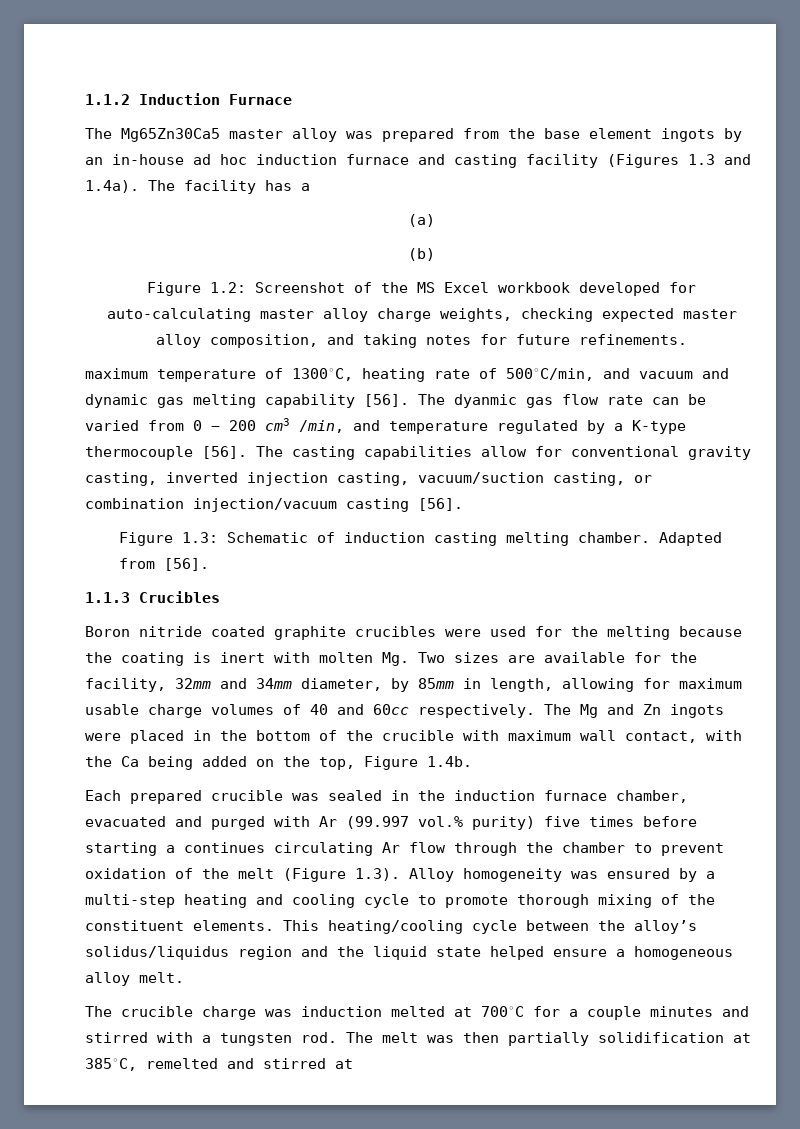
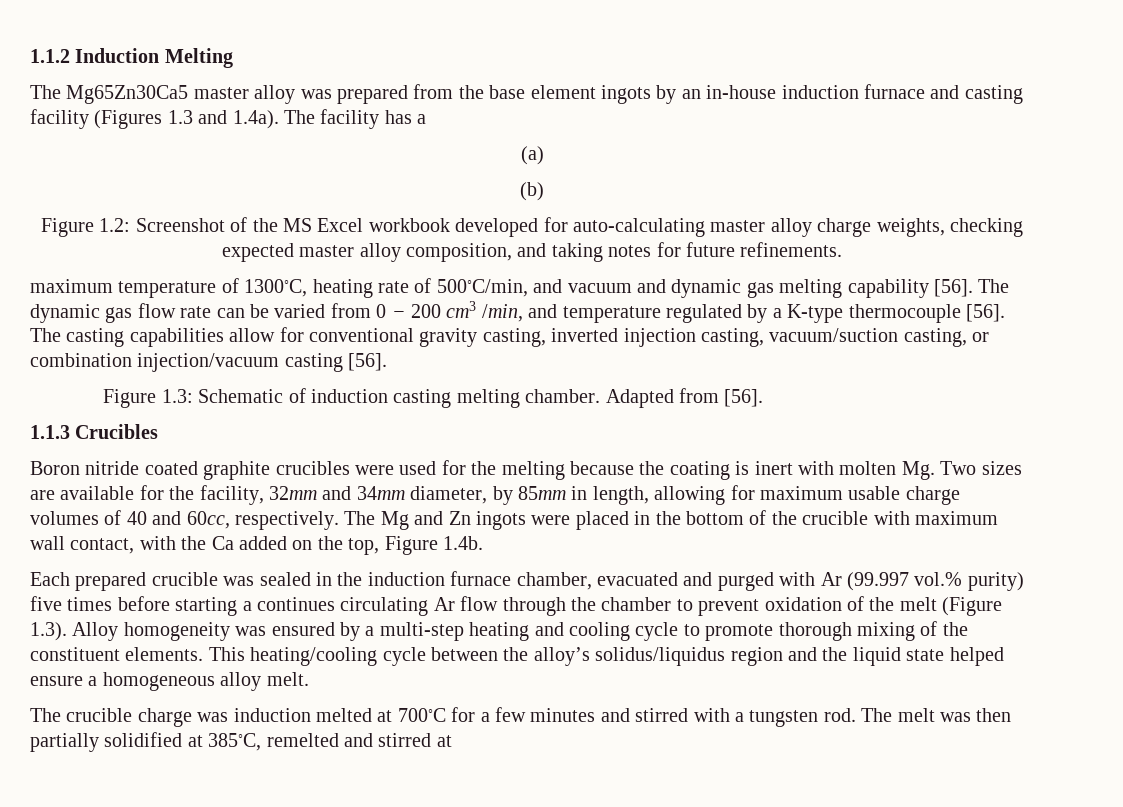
- 1.1.2 Induction Furnace
+ 1.1.2 Induction Melting
- The Mg65Zn30Ca5 master alloy was prepared from the base element ingots by an in-house ad hoc induction furnace and casting facility (Figures 1.3 and 1.4a). The facility has a
+ The Mg65Zn30Ca5 master alloy was prepared from the base element ingots by an in-house induction furnace and casting facility (Figures 1.3 and 1.4a). The facility has a
- The dyanmic gas flow rate can be varied from 0 − 200 cm3 /min, and temperature regulated by a K-type thermocouple [56].
+ The dynamic gas flow rate can be varied from 0 − 200 cm3 /min, and temperature regulated by a K-type thermocouple [56].
- Boron nitride coated graphite crucibles were used for the melting because the coating is inert with molten Mg. Two sizes are available for the facility, 32mm and 34mm diameter, by 85mm in length, allowing for maximum usable charge volumes of 40 and 60cc respectively.
+ Boron nitride coated graphite crucibles were used for the melting because the coating is inert with molten Mg. Two sizes are available for the facility, 32mm and 34mm diameter, by 85mm in length, allowing for maximum usable charge volumes of 40 and 60cc, respectively.
- The Mg and Zn ingots were placed in the bottom of the crucible with maximum wall contact, with the Ca being added on the top, Figure 1.4b.
+ The Mg and Zn ingots were placed in the bottom of the crucible with maximum wall contact, with the Ca added on the top, Figure 1.4b.
- The crucible charge was induction melted at 700◦C for a couple minutes and stirred with a tungsten rod.
+ The crucible charge was induction melted at 700◦C for a few minutes and stirred with a tungsten rod.
- The melt was then partially solidification at 385◦C, remelted and stirred at
+ The melt was then partially solidified at 385◦C, remelted and stirred at

